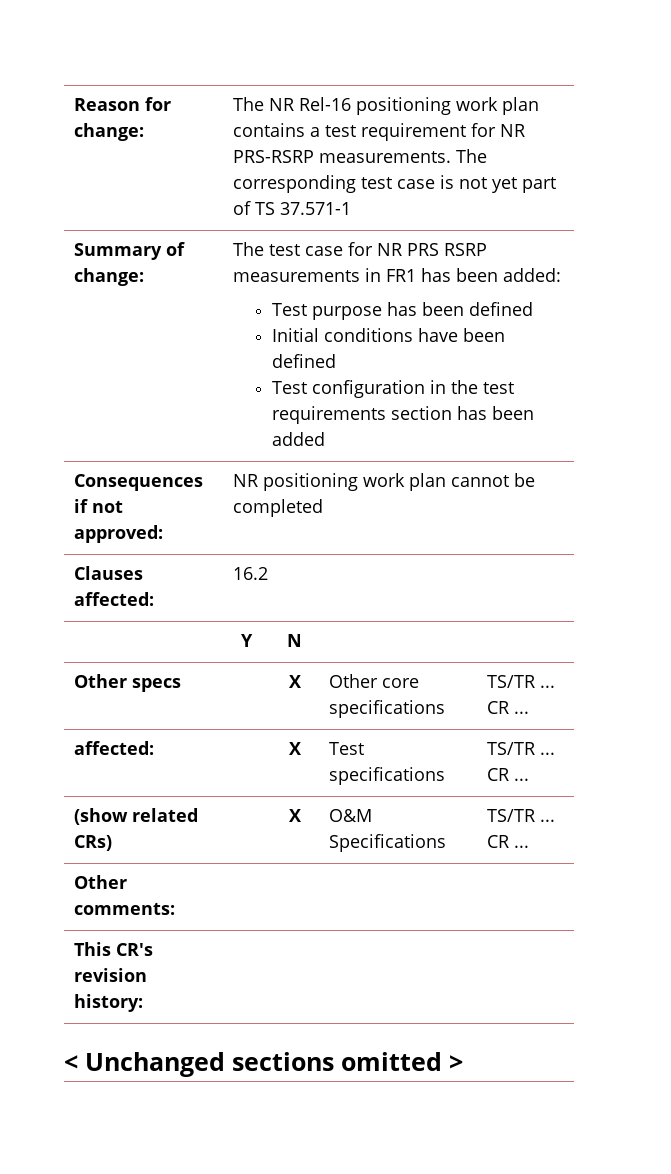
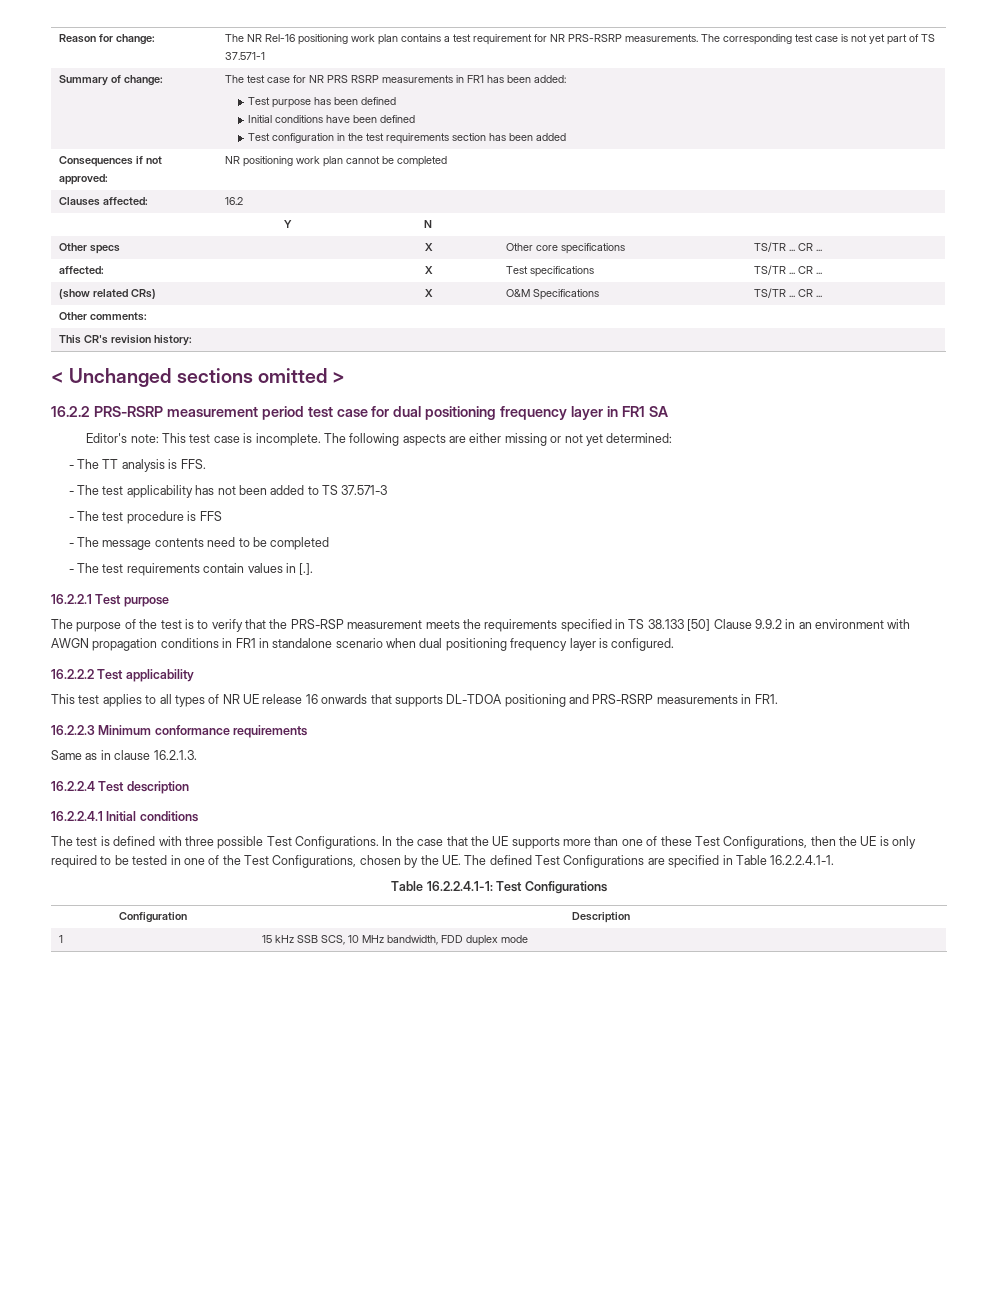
+ 16.2.2 PRS-RSRP measurement period test case for dual positioning frequency layer in FR1 SA
+ Editor's note: This test case is incomplete. The following aspects are either missing or not yet determined:
+ - The TT analysis is FFS.
+ - The test applicability has not been added to TS 37.571-3
+ - The test procedure is FFS
+ - The message contents need to be completed
+ - The test requirements contain values in [.].
+ 16.2.2.1 Test purpose
+ The purpose of the test is to verify that the PRS-RSP measurement meets the requirements specified in TS 38.133 [50] Clause 9.9.2 in an environment with AWGN propagation conditions in FR1 in standalone scenario when dual positioning frequency layer is configured.
+ 16.2.2.2 Test applicability
+ This test applies to all types of NR UE release 16 onwards that supports DL-TDOA positioning and PRS-RSRP measurements in FR1.
+ 16.2.2.3 Minimum conformance requirements
+ Same as in clause 16.2.1.3.
+ 16.2.2.4 Test description
+ 16.2.2.4.1 Initial conditions
+ The test is defined with three possible Test Configurations. In the case that the UE supports more than one of these Test Configurations, then the UE is only required to be tested in one of the Test Configurations, chosen by the UE. The defined Test Configurations are specified in Table 16.2.2.4.1-1.
+ Table 16.2.2.4.1-1: Test Configurations
+ Configuration | Description
+ 1 | 15 kHz SSB SCS, 10 MHz bandwidth, FDD duplex mode

